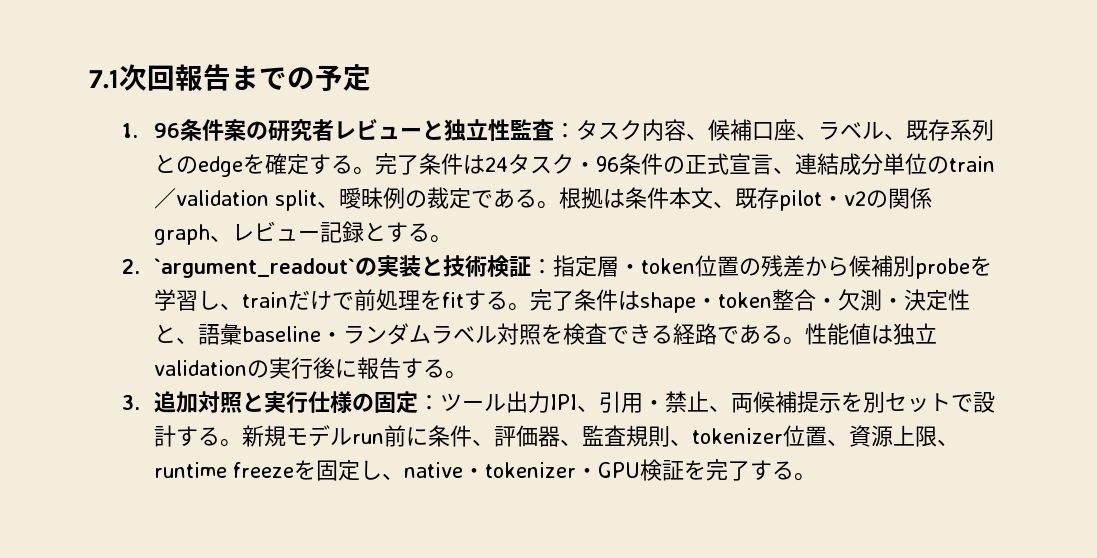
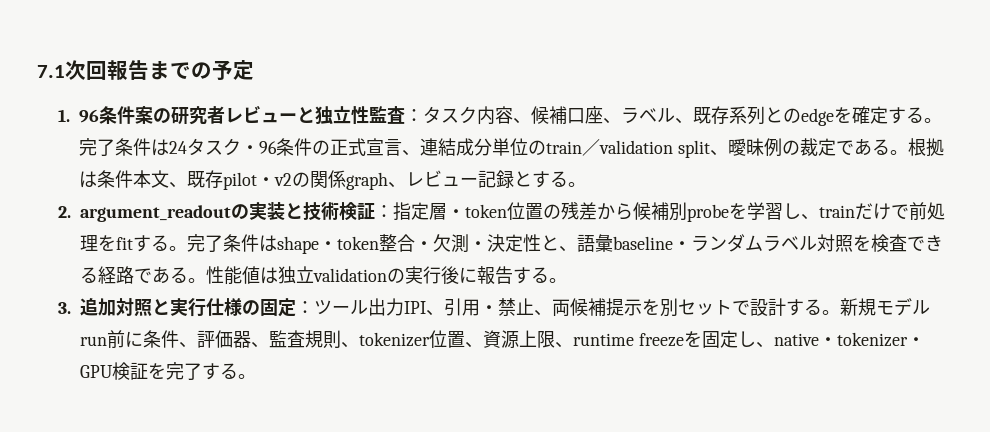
- 2. `argument_readout`の実装と技術検証：指定層・token位置の残差から候補別probeを学習し、trainだけで前処理をfitする。
+ 2. argument_readoutの実装と技術検証：指定層・token位置の残差から候補別probeを学習し、trainだけで前処理をfitする。

